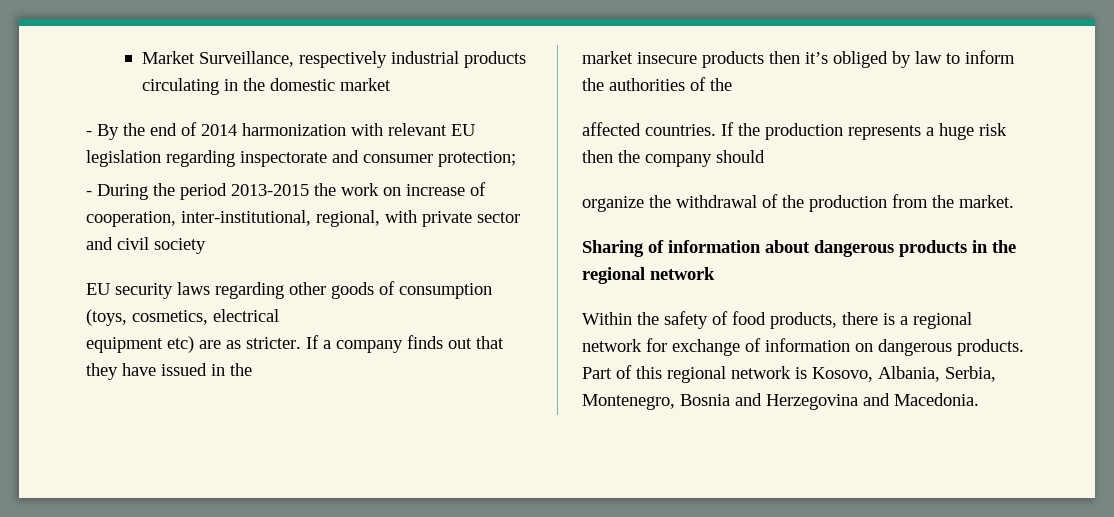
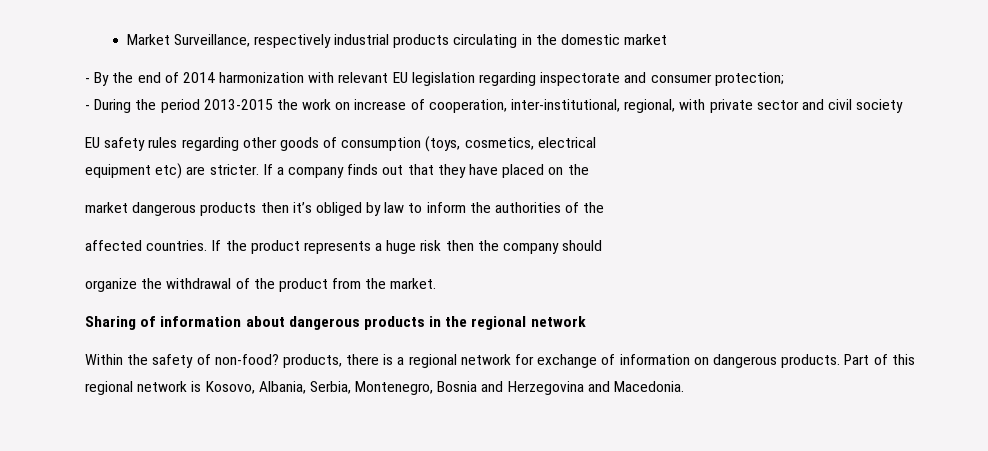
- EU security laws regarding other goods of consumption (toys, cosmetics, electrical
+ EU safety rules regarding other goods of consumption (toys, cosmetics, electrical
- equipment etc) are as stricter.
+ equipment etc) are stricter.
- If a company finds out that they have issued in the
+ If a company finds out that they have placed on the
- market insecure products then it’s obliged by law to inform the authorities of the
+ market dangerous products then it’s obliged by law to inform the authorities of the
- If the production represents a huge risk then the company should
+ If the product represents a huge risk then the company should
- organize the withdrawal of the production from the market.
+ organize the withdrawal of the product from the market.
- Within the safety of food products, there is a regional network for exchange of information on dangerous products.
+ Within the safety of non-food? products, there is a regional network for exchange of information on dangerous products.

